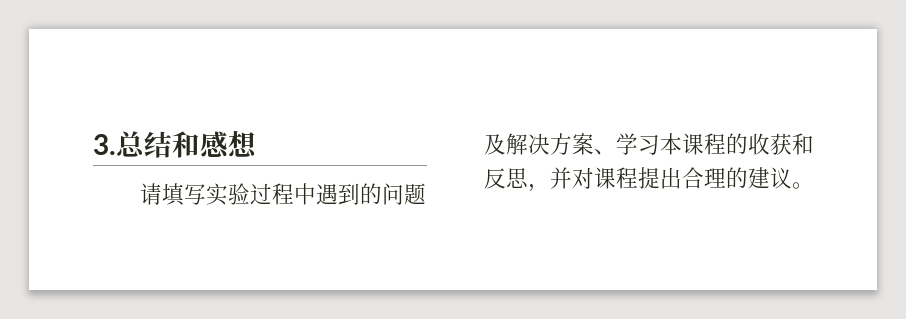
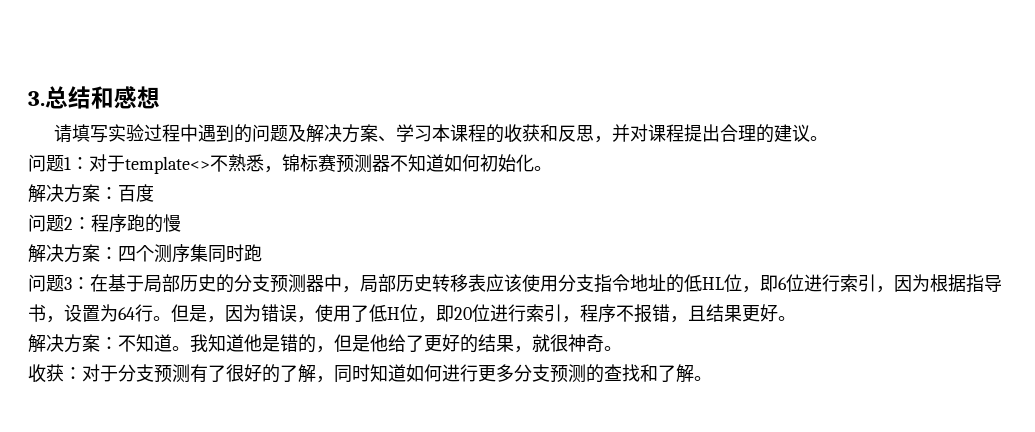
+ 问题1：对于template<>不熟悉，锦标赛预测器不知道如何初始化。
+ 解决方案：百度
+ 问题2：程序跑的慢
+ 解决方案：四个测序集同时跑
+ 问题3：在基于局部历史的分支预测器中，局部历史转移表应该使用分支指令地址的低HL位，即6位进行索引，因为根据指导书，设置为64行。但是，因为错误，使用了低H位，即20位进行索引，程序不报错，且结果更好。
+ 解决方案：不知道。我知道他是错的，但是他给了更好的结果，就很神奇。
+ 收获：对于分支预测有了很好的了解，同时知道如何进行更多分支预测的查找和了解。

